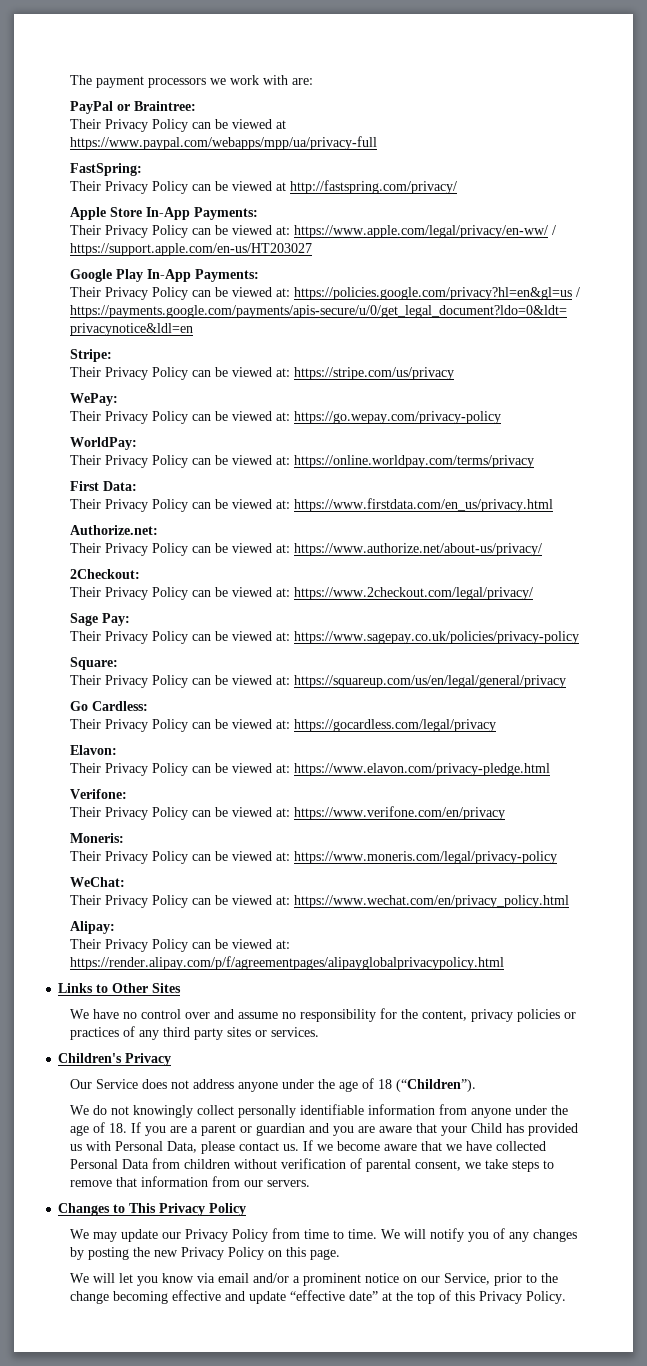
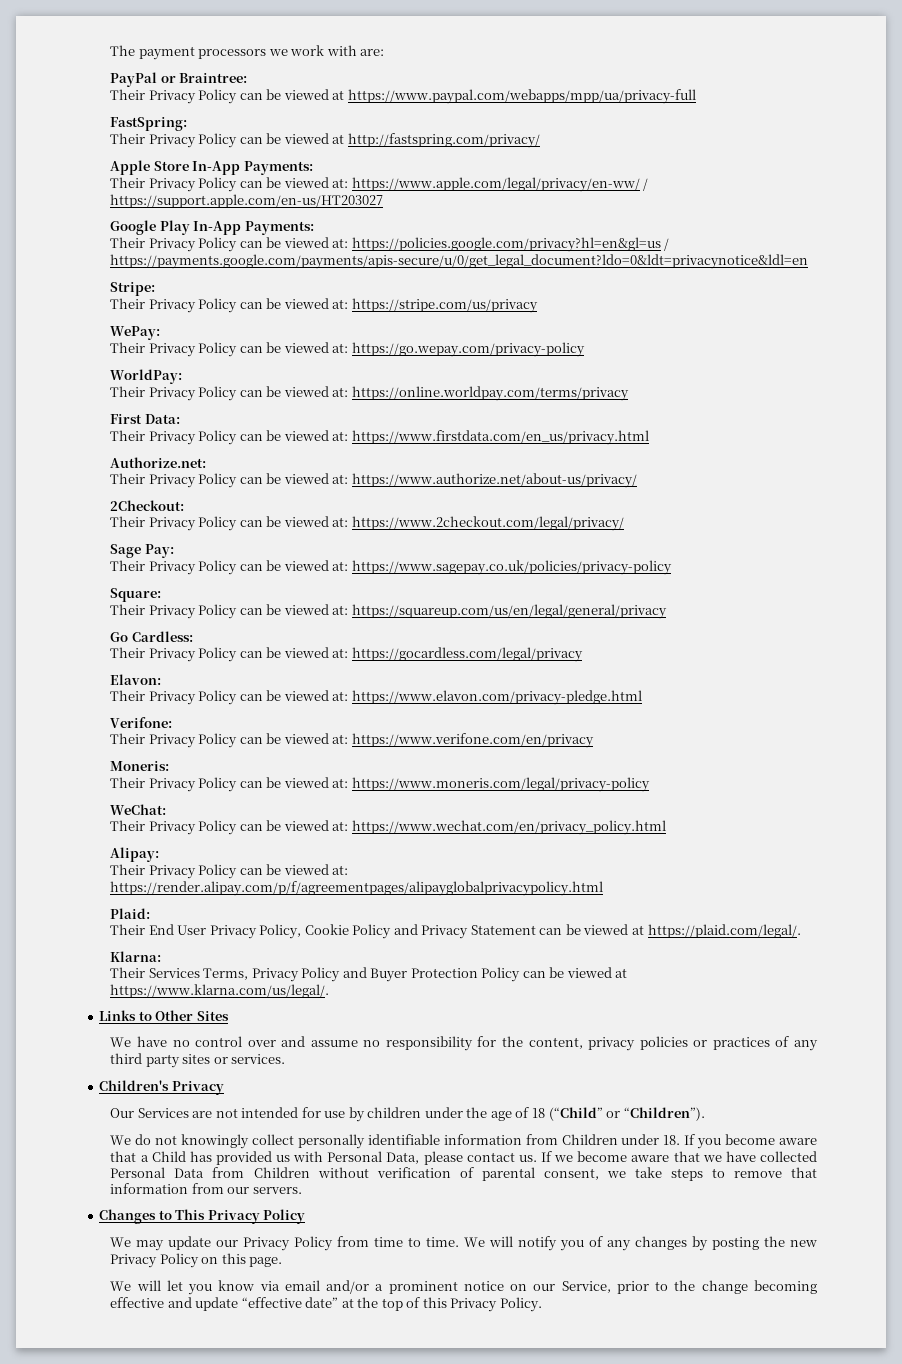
+ Plaid:
+ Their End User Privacy Policy, Cookie Policy and Privacy Statement can be viewed at https://plaid.com/legal/.
+ Klarna:
+ Their Services Terms, Privacy Policy and Buyer Protection Policy can be viewed at https://www.klarna.com/us/legal/.
- Our Service does not address anyone under the age of 18 (“Children”).
+ Our Services are not intended for use by children under the age of 18 (“Child” or “Children”).
- We do not knowingly collect personally identifiable information from anyone under the age of 18. If you are a parent or guardian and you are aware that your Child has provided us with Personal Data, please contact us.
+ We do not knowingly collect personally identifiable information from Children under 18. If you become aware that a Child has provided us with Personal Data, please contact us.
- If we become aware that we have collected Personal Data from children without verification of parental consent, we take steps to remove that information from our servers.
+ If we become aware that we have collected Personal Data from Children without verification of parental consent, we take steps to remove that information from our servers.

